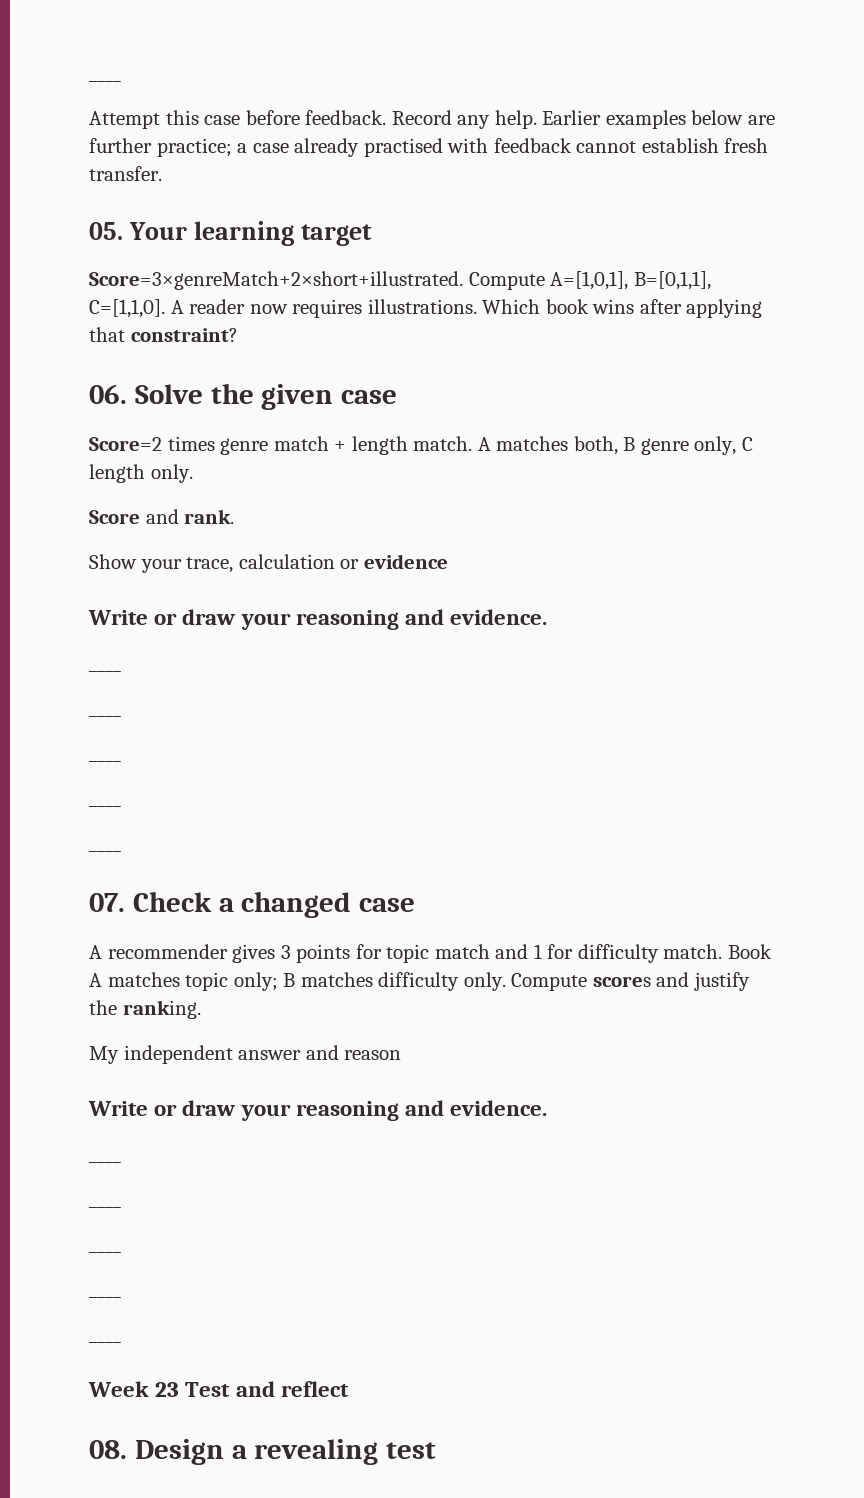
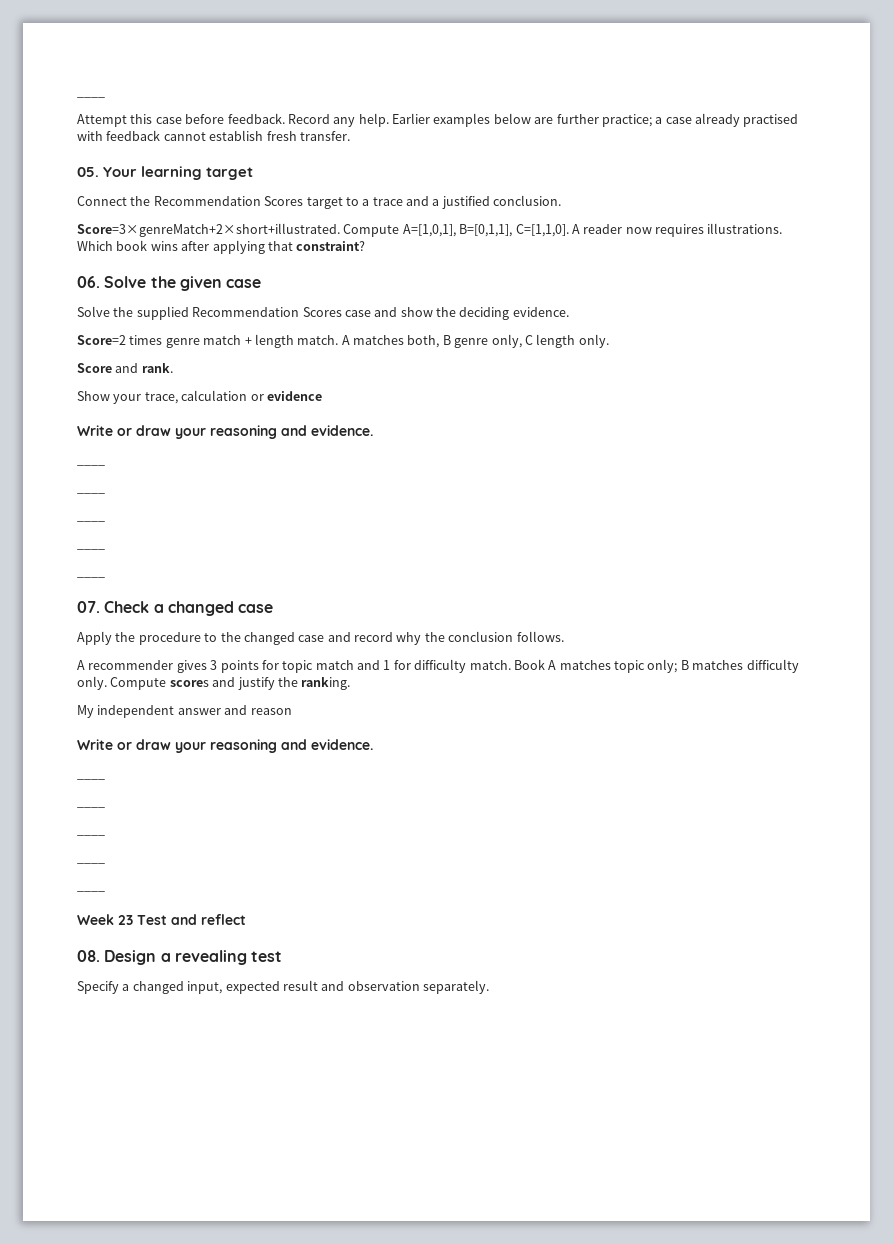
+ Connect the Recommendation Scores target to a trace and a justified conclusion.
+ Solve the supplied Recommendation Scores case and show the deciding evidence.
+ Apply the procedure to the changed case and record why the conclusion follows.
+ Specify a changed input, expected result and observation separately.

